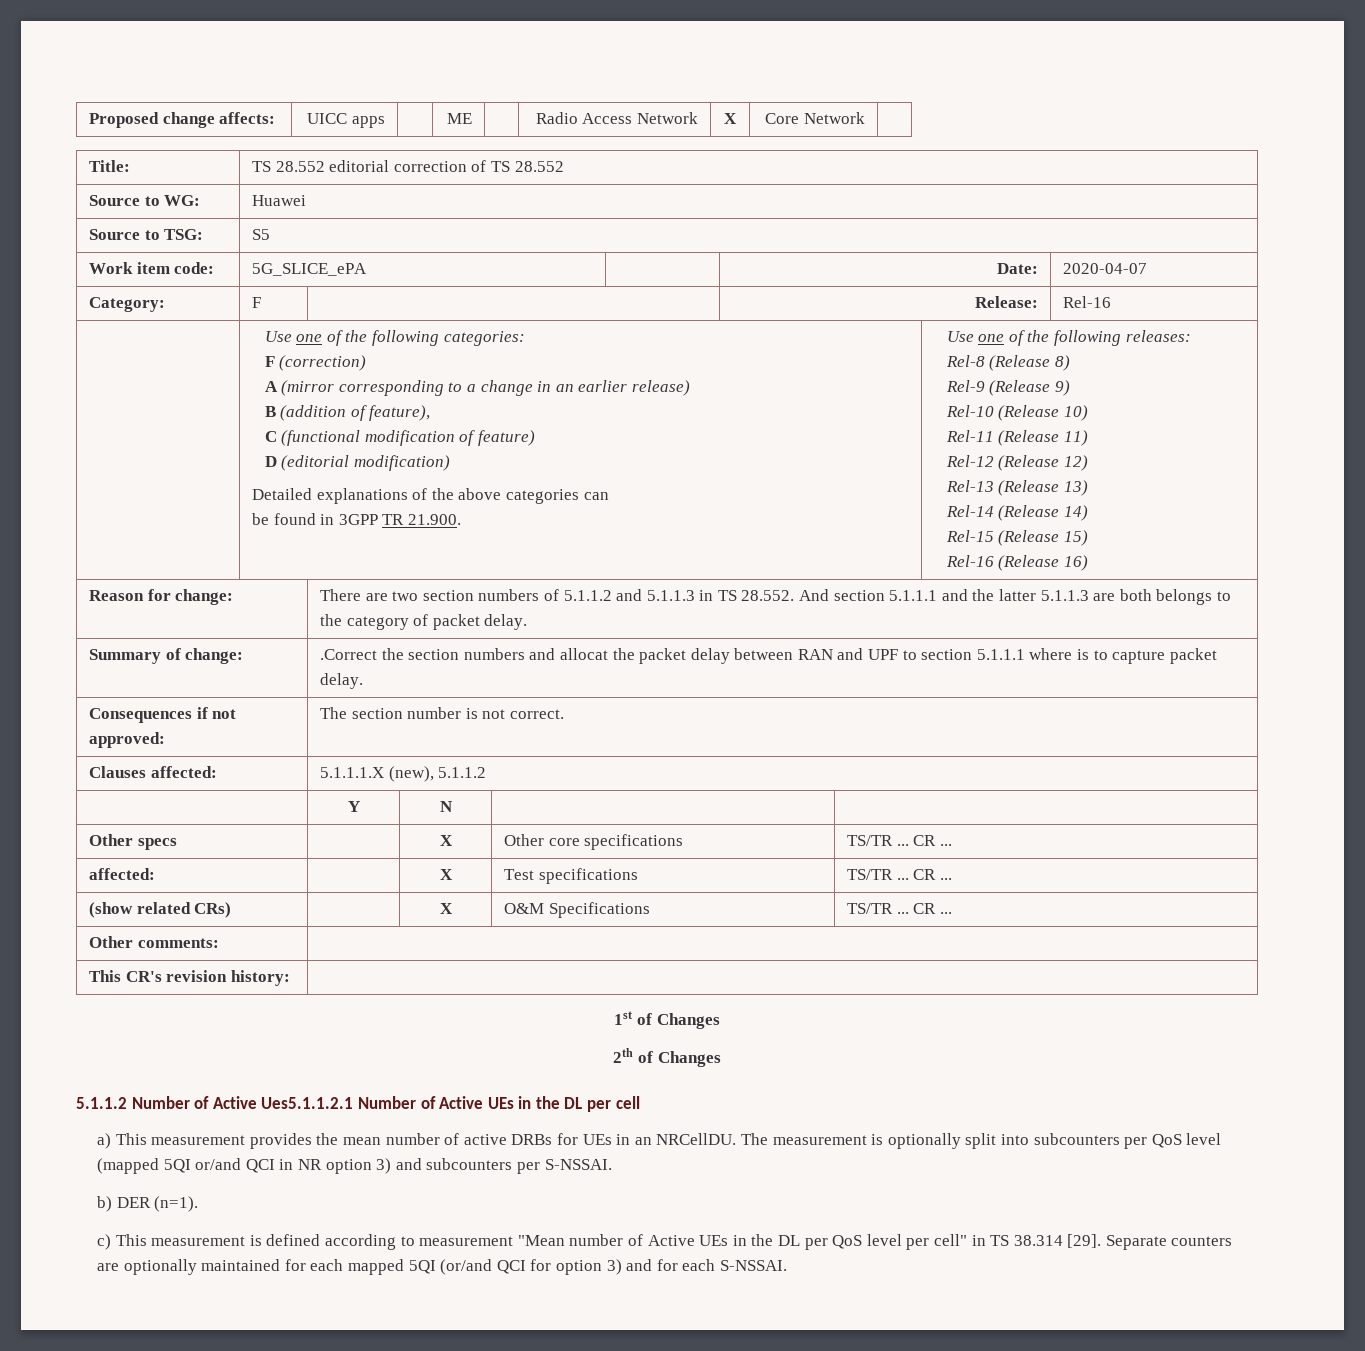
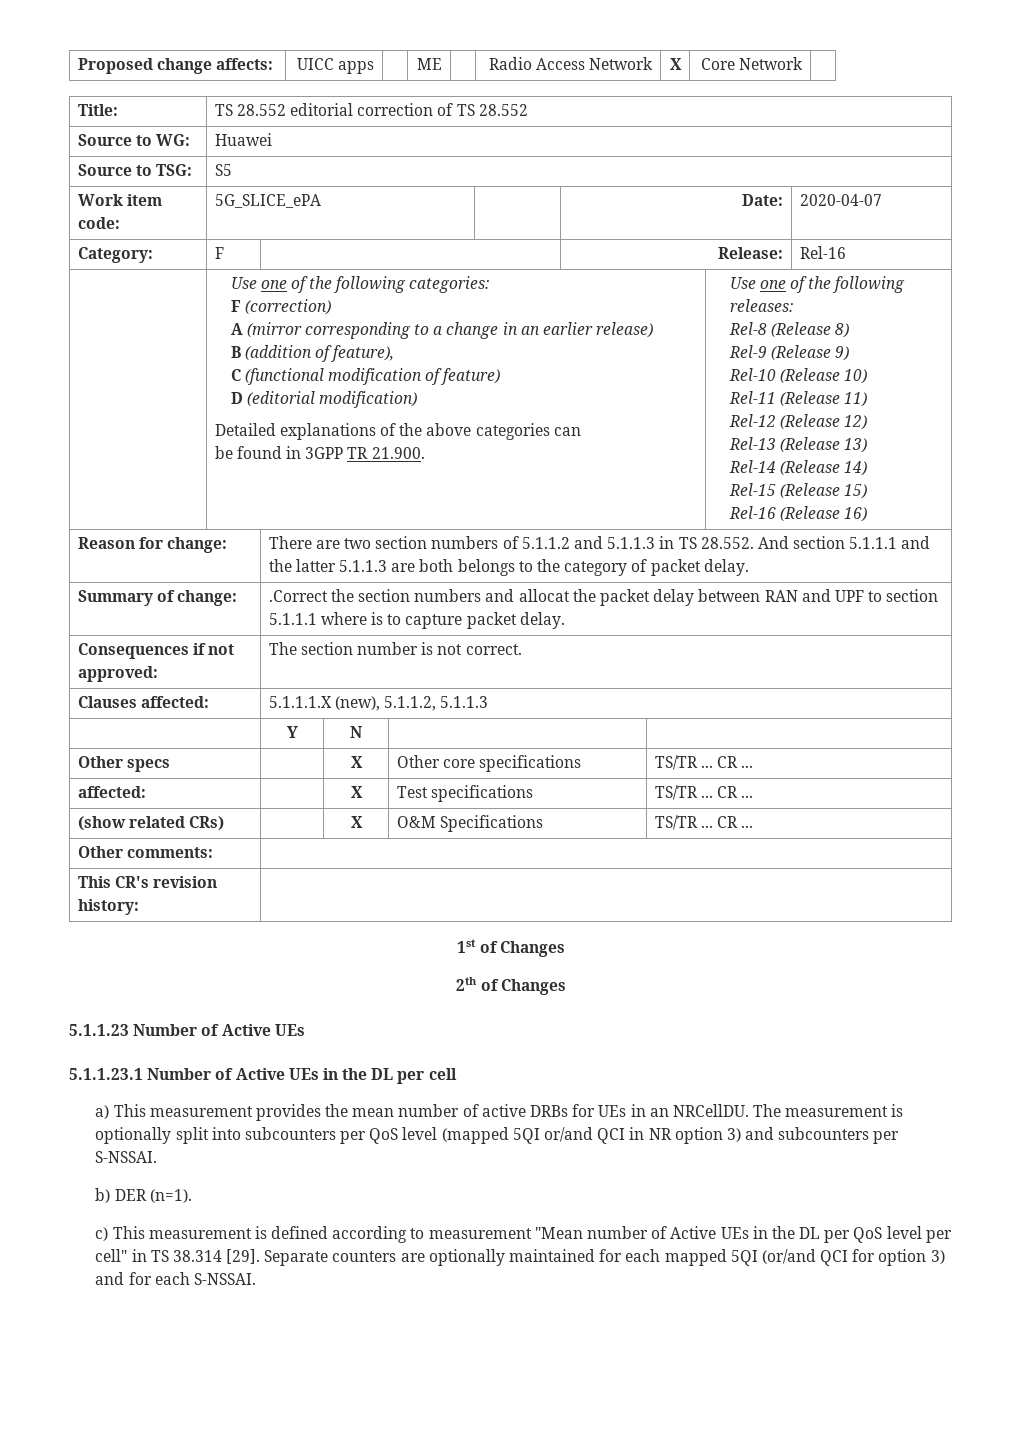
- Clauses affected: | 5.1.1.1.X (new), 5.1.1.2
+ Clauses affected: | 5.1.1.1.X (new), 5.1.1.2, 5.1.1.3
- 5.1.1.2 Number of Active Ues5.1.1.2.1 Number of Active UEs in the DL per cell
+ 5.1.1.23 Number of Active UEs
+ 5.1.1.23.1 Number of Active UEs in the DL per cell

